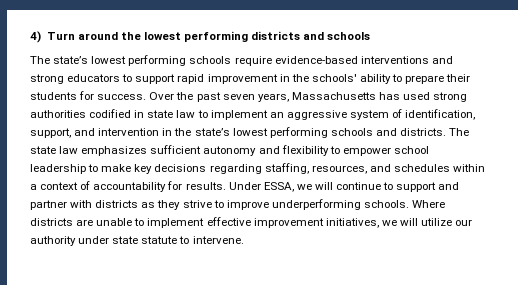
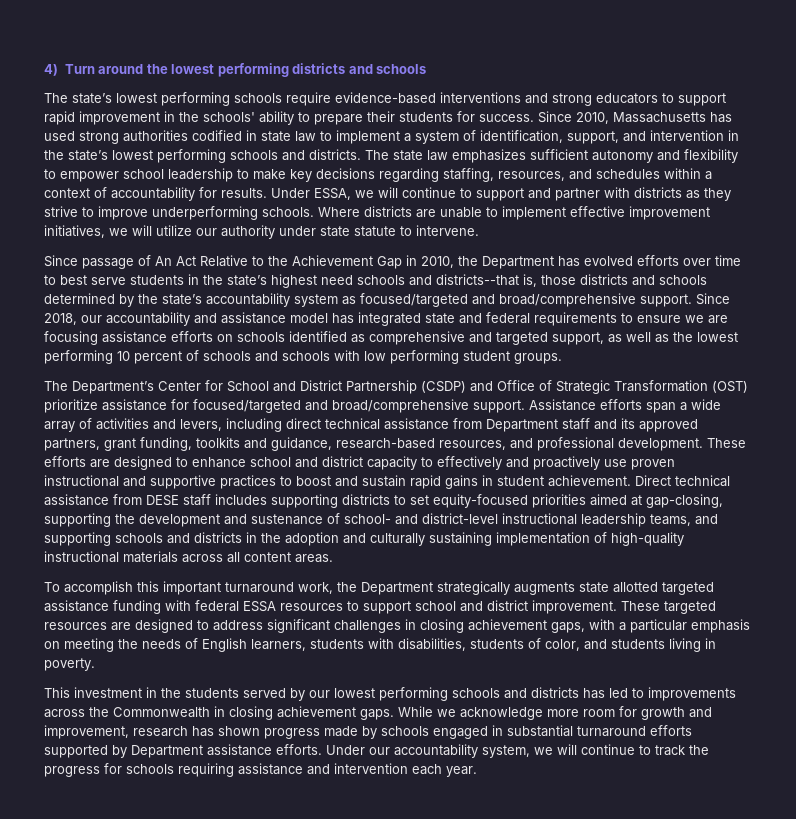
- Over the past seven years, Massachusetts has used strong authorities codified in state law to implement an aggressive system of identification, support, and intervention in the state’s lowest performing schools and districts.
+ Since 2010, Massachusetts has used strong authorities codified in state law to implement a system of identification, support, and intervention in the state’s lowest performing schools and districts.
+ Since passage of An Act Relative to the Achievement Gap in 2010, the Department has evolved efforts over time to best serve students in the state’s highest need schools and districts--that is, those districts and schools determined by the state’s accountability system as focused/targeted and broad/comprehensive support. Since 2018, our accountability and assistance model has integrated state and federal requirements to ensure we are focusing assistance efforts on schools identified as comprehensive and targeted support, as well as the lowest performing 10 percent of schools and schools with low performing student groups.
+ The Department’s Center for School and District Partnership (CSDP) and Office of Strategic Transformation (OST) prioritize assistance for focused/targeted and broad/comprehensive support. Assistance efforts span a wide array of activities and levers, including direct technical assistance from Department staff and its approved partners, grant funding, toolkits and guidance, research-based resources, and professional development. These efforts are designed to enhance school and district capacity to effectively and proactively use proven instructional and supportive practices to boost and sustain rapid gains in student achievement. Direct technical assistance from DESE staff includes supporting districts to set equity-focused priorities aimed at gap-closing, supporting the development and sustenance of school- and district-level instructional leadership teams, and supporting schools and districts in the adoption and culturally sustaining implementation of high-quality instructional materials across all content areas.
+ To accomplish this important turnaround work, the Department strategically augments state allotted targeted assistance funding with federal ESSA resources to support school and district improvement. These targeted resources are designed to address significant challenges in closing achievement gaps, with a particular emphasis on meeting the needs of English learners, students with disabilities, students of color, and students living in poverty.
+ This investment in the students served by our lowest performing schools and districts has led to improvements across the Commonwealth in closing achievement gaps. While we acknowledge more room for growth and improvement, research has shown progress made by schools engaged in substantial turnaround efforts supported by Department assistance efforts. Under our accountability system, we will continue to track the progress for schools requiring assistance and intervention each year.

